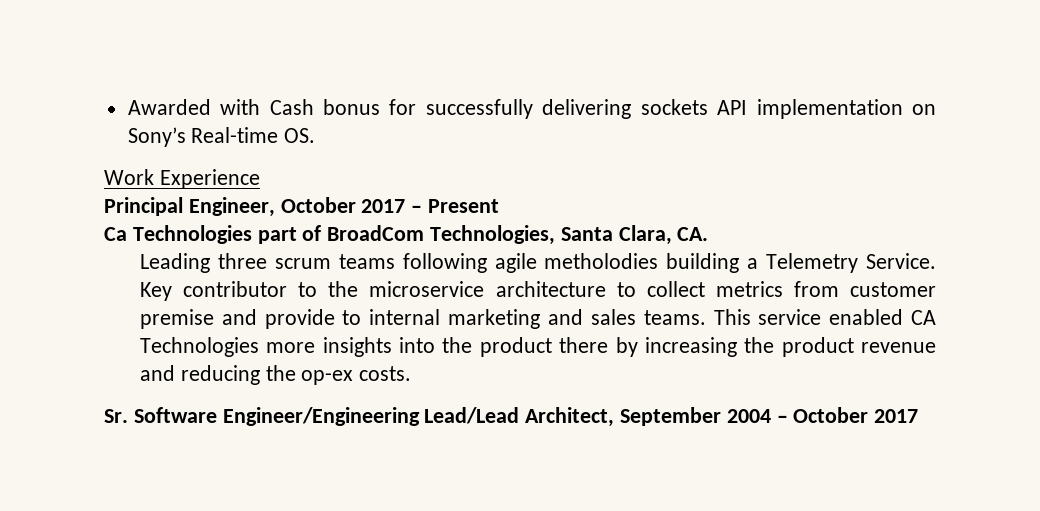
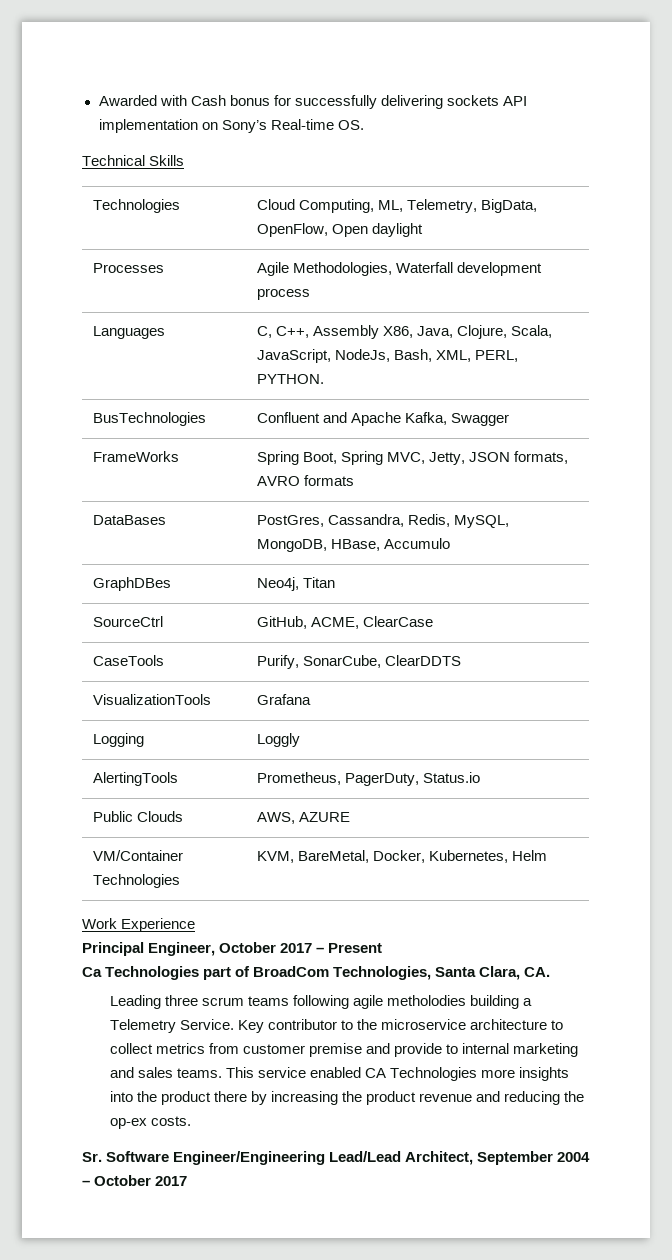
+ Technical Skills
+ Technologies | Cloud Computing, ML, Telemetry, BigData, OpenFlow, Open daylight
+ Processes | Agile Methodologies, Waterfall development process
+ Languages | C, C++, Assembly X86, Java, Clojure, Scala, JavaScript, NodeJs, Bash, XML, PERL, PYTHON.
+ BusTechnologies | Confluent and Apache Kafka, Swagger
+ FrameWorks | Spring Boot, Spring MVC, Jetty, JSON formats, AVRO formats
+ DataBases | PostGres, Cassandra, Redis, MySQL, MongoDB, HBase, Accumulo
+ GraphDBes | Neo4j, Titan
+ SourceCtrl | GitHub, ACME, ClearCase
+ CaseTools | Purify, SonarCube, ClearDDTS
+ VisualizationTools | Grafana
+ Logging | Loggly
+ AlertingTools | Prometheus, PagerDuty, Status.io
+ Public Clouds | AWS, AZURE
+ VM/Container Technologies | KVM, BareMetal, Docker, Kubernetes, Helm

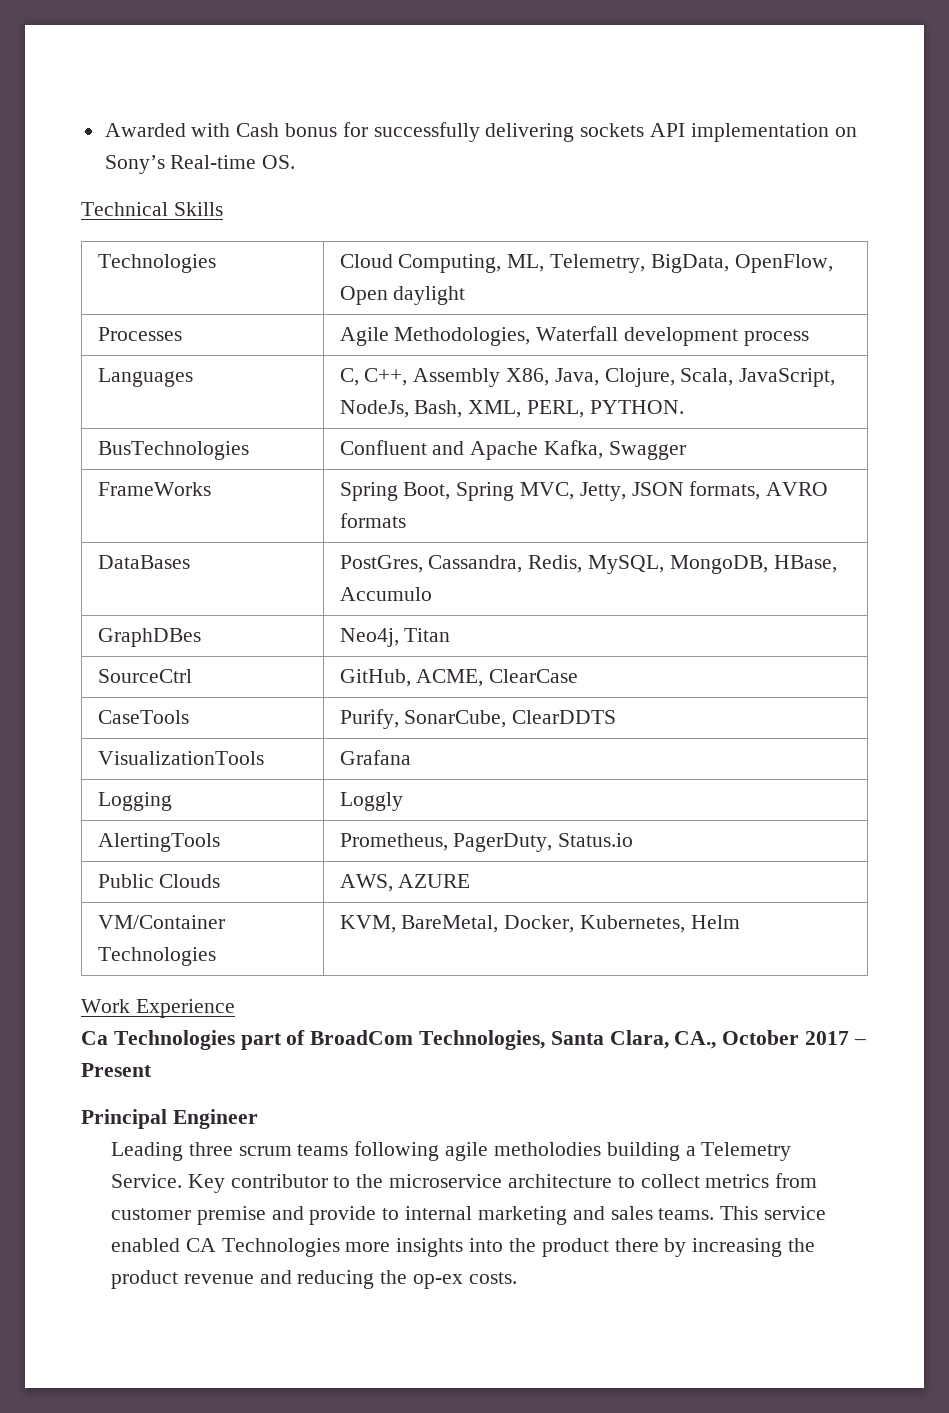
- Principal Engineer, October 2017 – Present
- Ca Technologies part of BroadCom Technologies, Santa Clara, CA.
+ Ca Technologies part of BroadCom Technologies, Santa Clara, CA., October 2017 – Present
+ Principal Engineer
- Sr. Software Engineer/Engineering Lead/Lead Architect, September 2004 – October 2017

